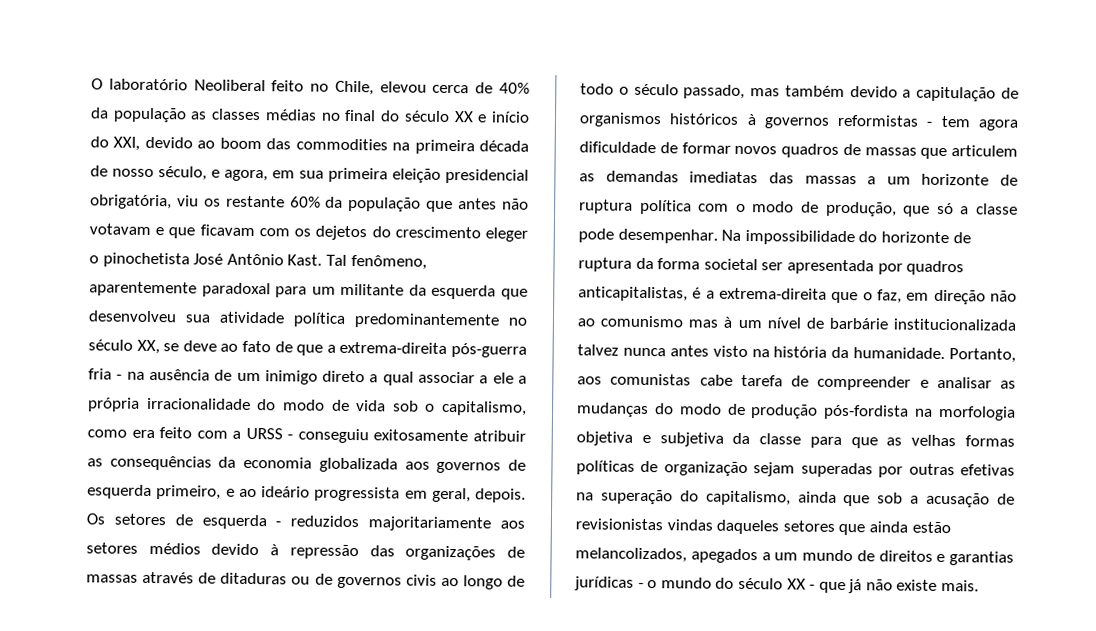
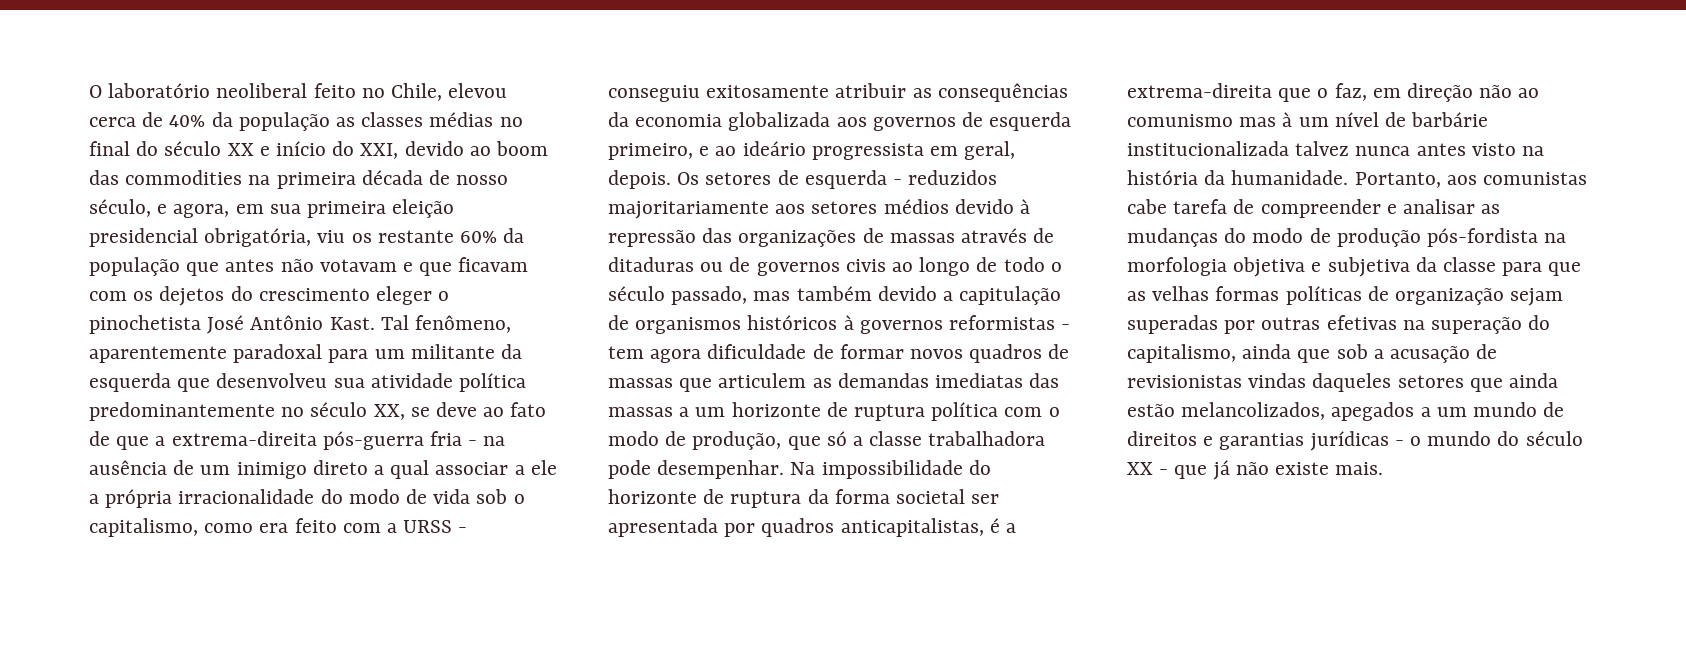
- O laboratório Neoliberal feito no Chile, elevou cerca de 40% da população as classes médias no final do século XX e início do XXI, devido ao boom das commodities na primeira década de nosso século, e agora, em sua primeira eleição presidencial obrigatória, viu os restante 60% da população que antes não votavam e que ficavam com os dejetos do crescimento eleger o pinochetista José Antônio Kast.
+ O laboratório neoliberal feito no Chile, elevou cerca de 40% da população as classes médias no final do século XX e início do XXI, devido ao boom das commodities na primeira década de nosso século, e agora, em sua primeira eleição presidencial obrigatória, viu os restante 60% da população que antes não votavam e que ficavam com os dejetos do crescimento eleger o pinochetista José Antônio Kast.
- Os setores de esquerda - reduzidos majoritariamente aos setores médios devido à repressão das organizações de massas através de ditaduras ou de governos civis ao longo de todo o século passado, mas também devido a capitulação de organismos históricos à governos reformistas - tem agora dificuldade de formar novos quadros de massas que articulem as demandas imediatas das massas a um horizonte de ruptura política com o modo de produção, que só a classe pode desempenhar.
+ Os setores de esquerda - reduzidos majoritariamente aos setores médios devido à repressão das organizações de massas através de ditaduras ou de governos civis ao longo de todo o século passado, mas também devido a capitulação de organismos históricos à governos reformistas - tem agora dificuldade de formar novos quadros de massas que articulem as demandas imediatas das massas a um horizonte de ruptura política com o modo de produção, que só a classe trabalhadora pode desempenhar.

